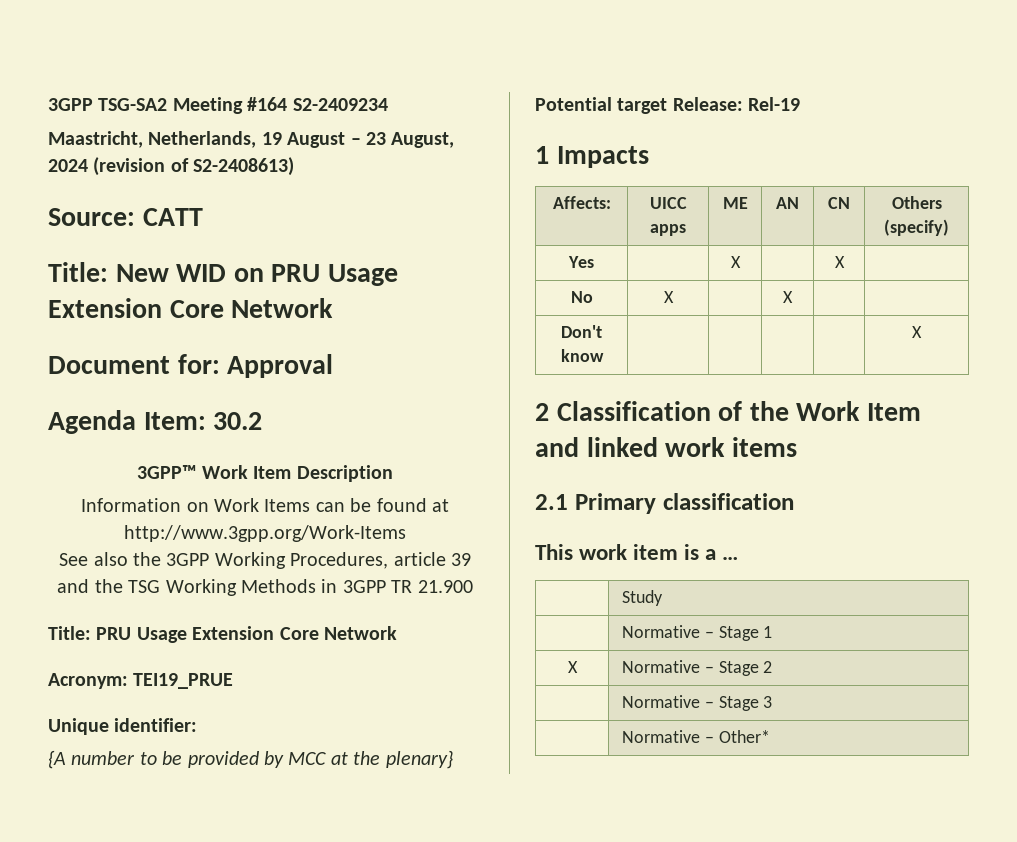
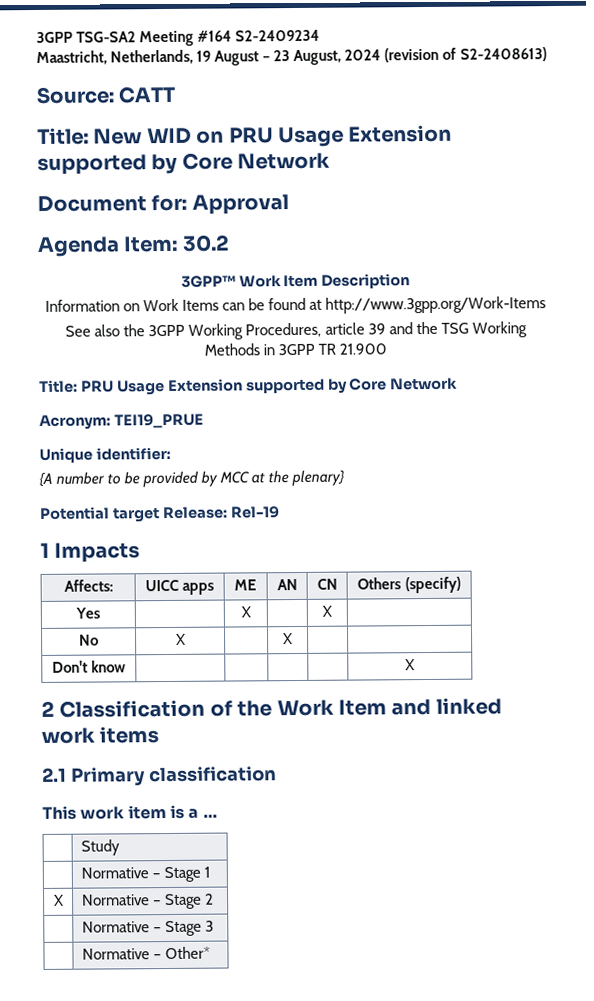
- Title: New WID on PRU Usage Extension Core Network
+ Title: New WID on PRU Usage Extension supported by Core Network
- Title: PRU Usage Extension Core Network
+ Title: PRU Usage Extension supported by Core Network

